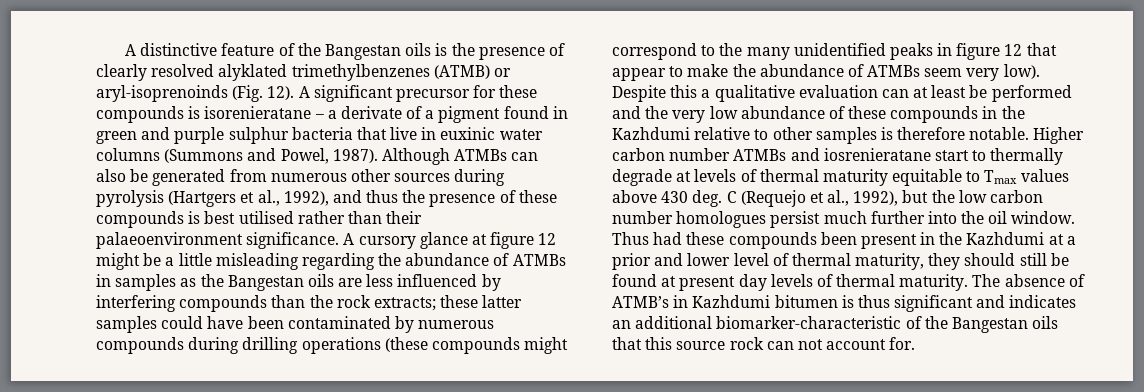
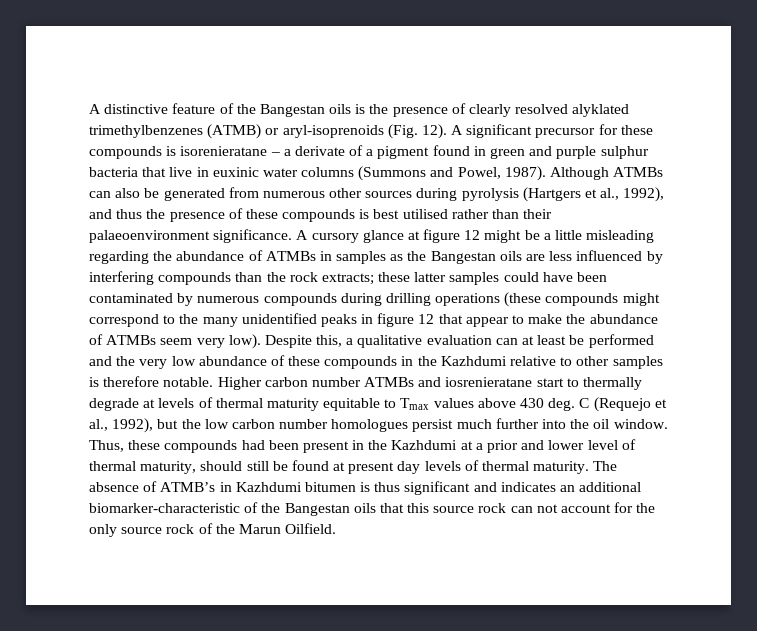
- A distinctive feature of the Bangestan oils is the presence of clearly resolved alyklated trimethylbenzenes (ATMB) or aryl-isoprenoinds (Fig. 12).
+ A distinctive feature of the Bangestan oils is the presence of clearly resolved alyklated trimethylbenzenes (ATMB) or aryl-isoprenoids (Fig. 12).
- Despite this a qualitative evaluation can at least be performed and the very low abundance of these compounds in the Kazhdumi relative to other samples is therefore notable.
+ Despite this, a qualitative evaluation can at least be performed and the very low abundance of these compounds in the Kazhdumi relative to other samples is therefore notable.
- Thus had these compounds been present in the Kazhdumi at a prior and lower level of thermal maturity, they should still be found at present day levels of thermal maturity.
+ Thus, these compounds had been present in the Kazhdumi at a prior and lower level of thermal maturity, should still be found at present day levels of thermal maturity.
- The absence of ATMB’s in Kazhdumi bitumen is thus significant and indicates an additional biomarker-characteristic of the Bangestan oils that this source rock can not account for.
+ The absence of ATMB’s in Kazhdumi bitumen is thus significant and indicates an additional biomarker-characteristic of the Bangestan oils that this source rock can not account for the only source rock of the Marun Oilfield.

